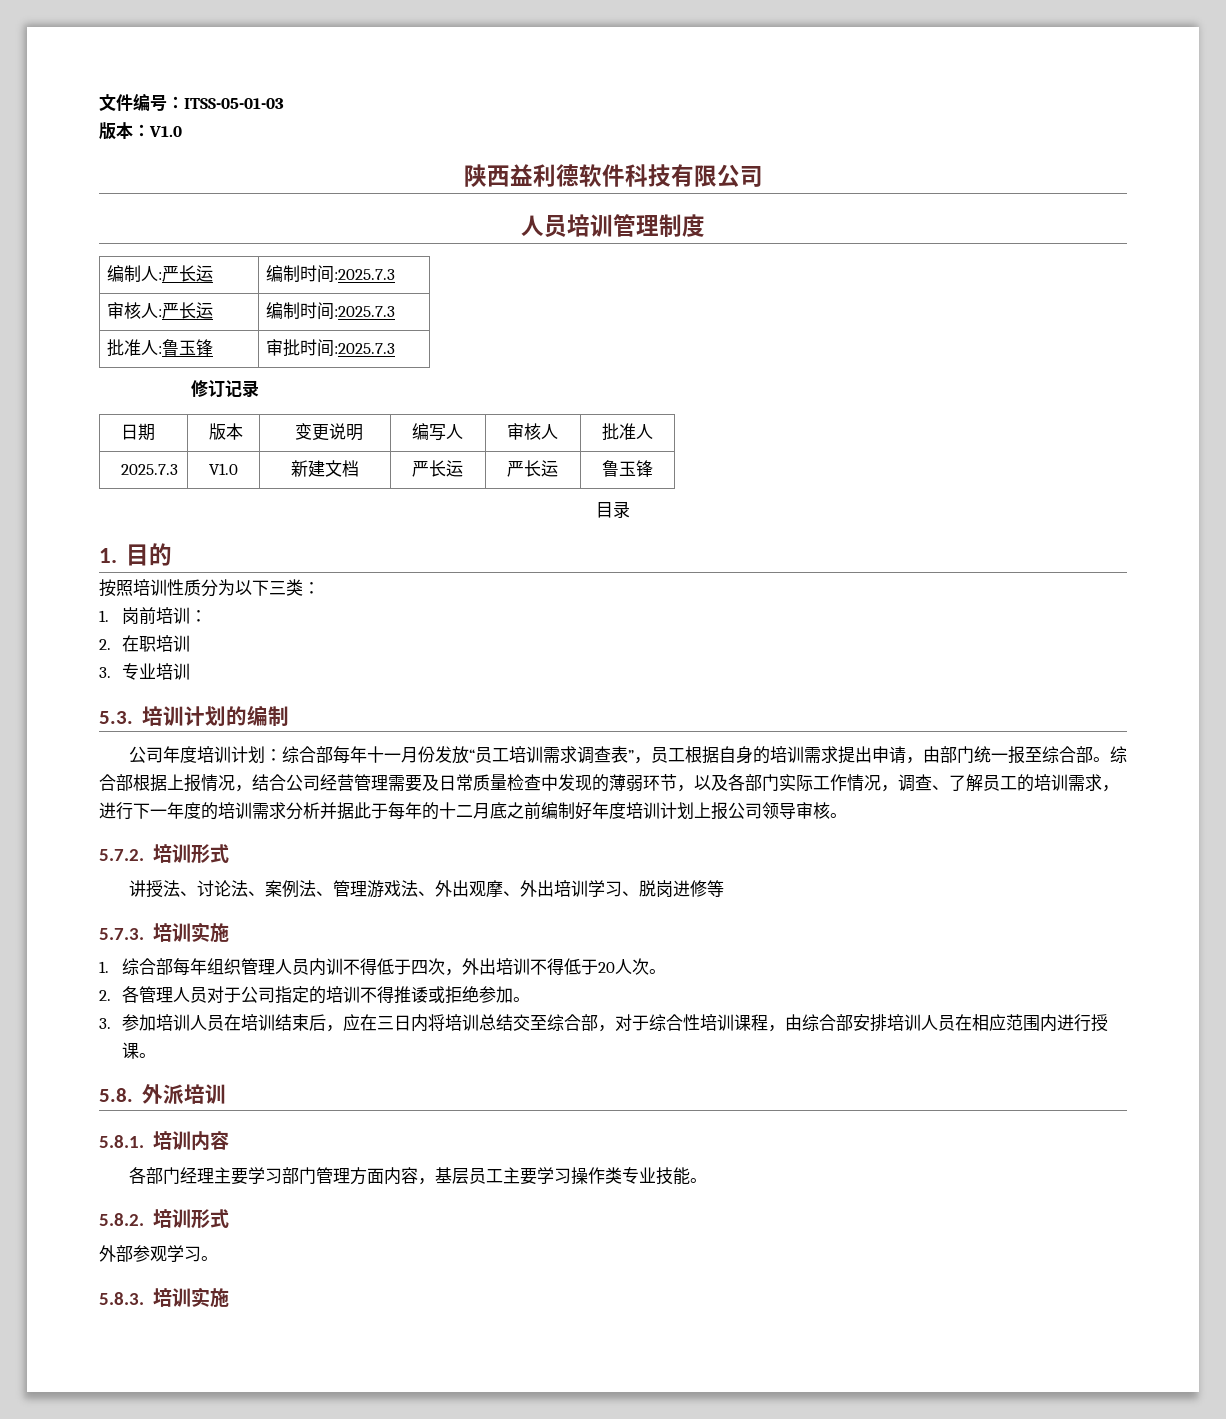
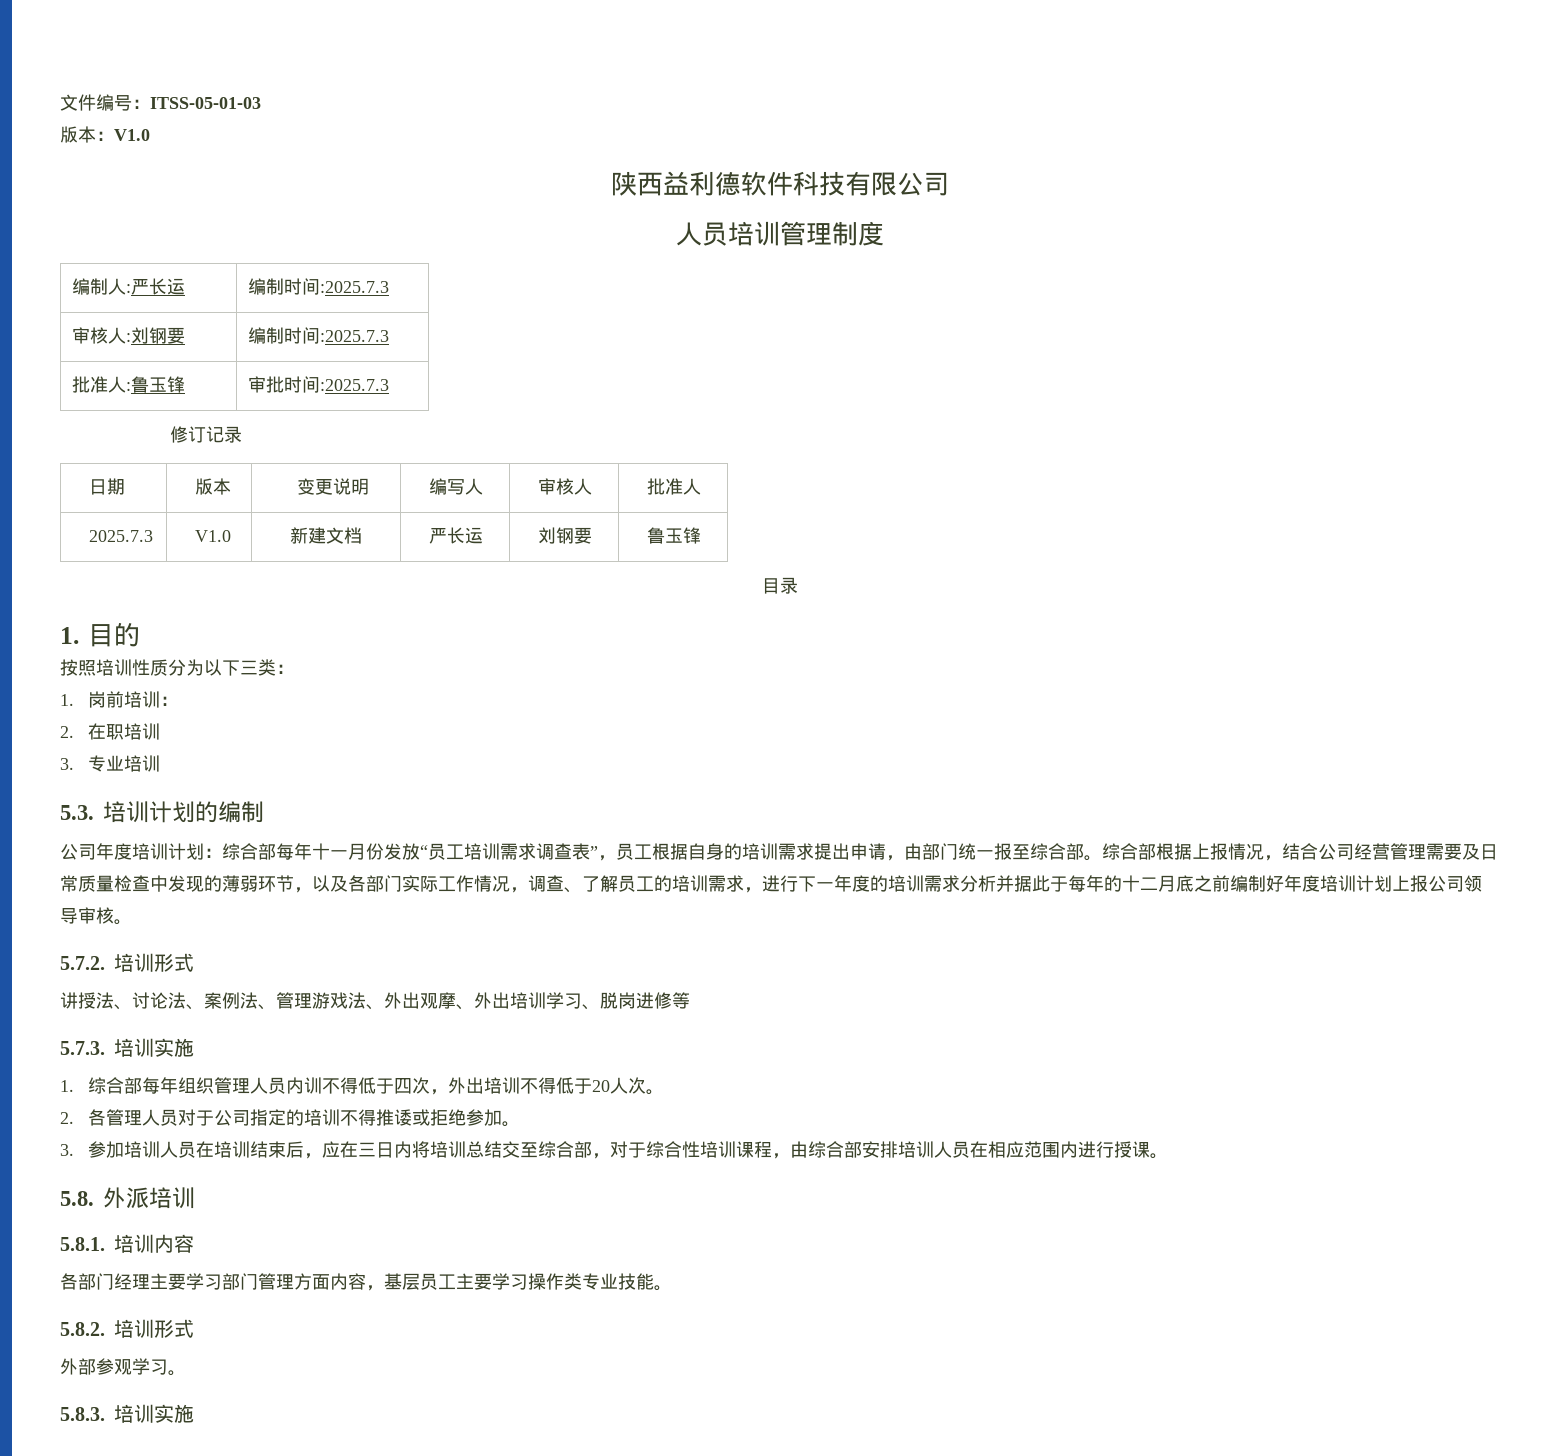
- 审核人:严长运 | 编制时间:2025.7.3
+ 审核人:刘钢要 | 编制时间:2025.7.3
- 2025.7.3 | V1.0 | 新建文档 | 严长运 | 严长运 | 鲁玉锋
+ 2025.7.3 | V1.0 | 新建文档 | 严长运 | 刘钢要 | 鲁玉锋

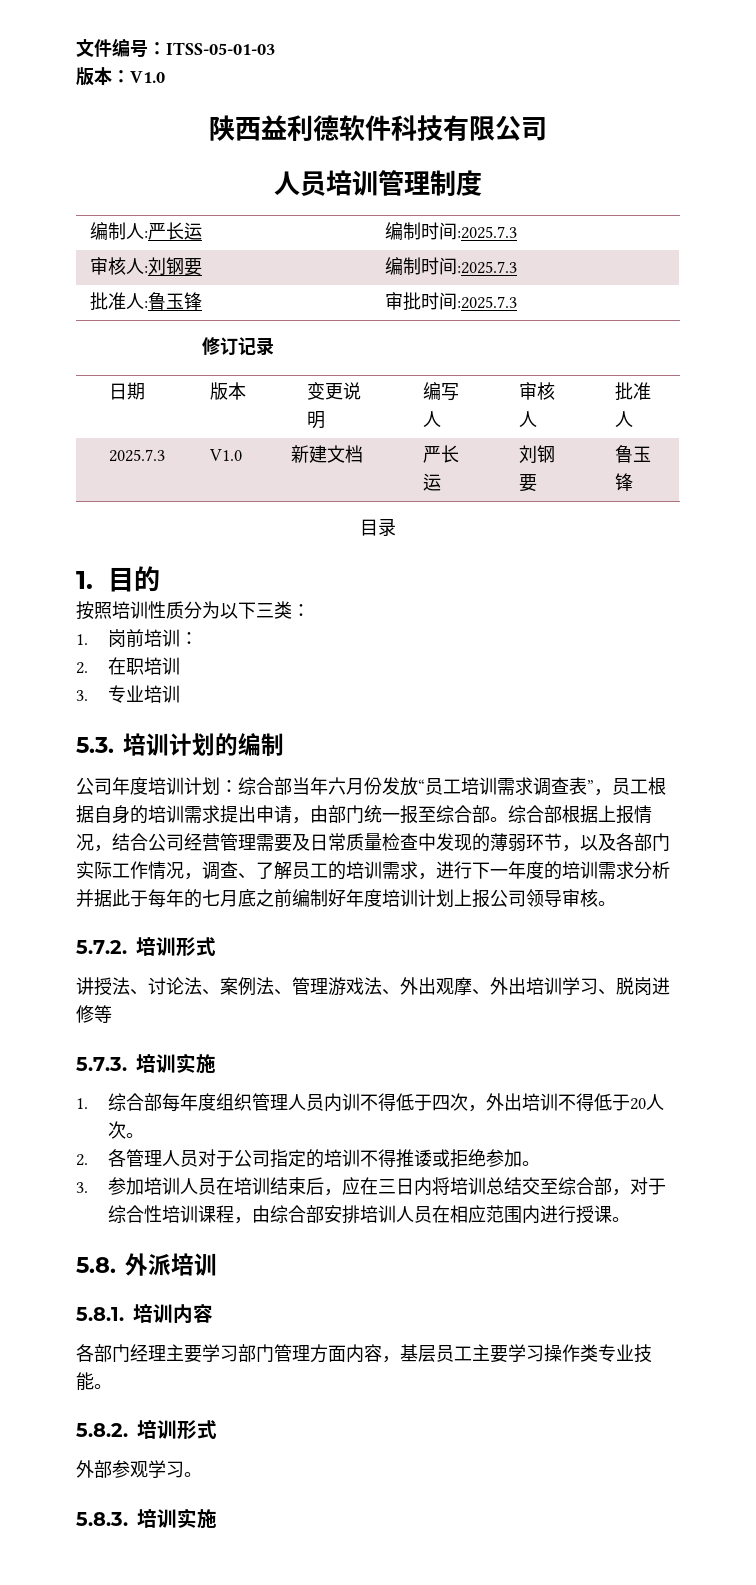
- 公司年度培训计划：综合部每年十一月份发放“员工培训需求调查表”，员工根据自身的培训需求提出申请，由部门统一报至综合部。
+ 公司年度培训计划：综合部当年六月份发放“员工培训需求调查表”，员工根据自身的培训需求提出申请，由部门统一报至综合部。
- 综合部根据上报情况，结合公司经营管理需要及日常质量检查中发现的薄弱环节，以及各部门实际工作情况，调查、了解员工的培训需求，进行下一年度的培训需求分析并据此于每年的十二月底之前编制好年度培训计划上报公司领导审核。
+ 综合部根据上报情况，结合公司经营管理需要及日常质量检查中发现的薄弱环节，以及各部门实际工作情况，调查、了解员工的培训需求，进行下一年度的培训需求分析并据此于每年的七月底之前编制好年度培训计划上报公司领导审核。
- 1.综合部每年组织管理人员内训不得低于四次，外出培训不得低于20人次。
+ 1.综合部每年度组织管理人员内训不得低于四次，外出培训不得低于20人次。

